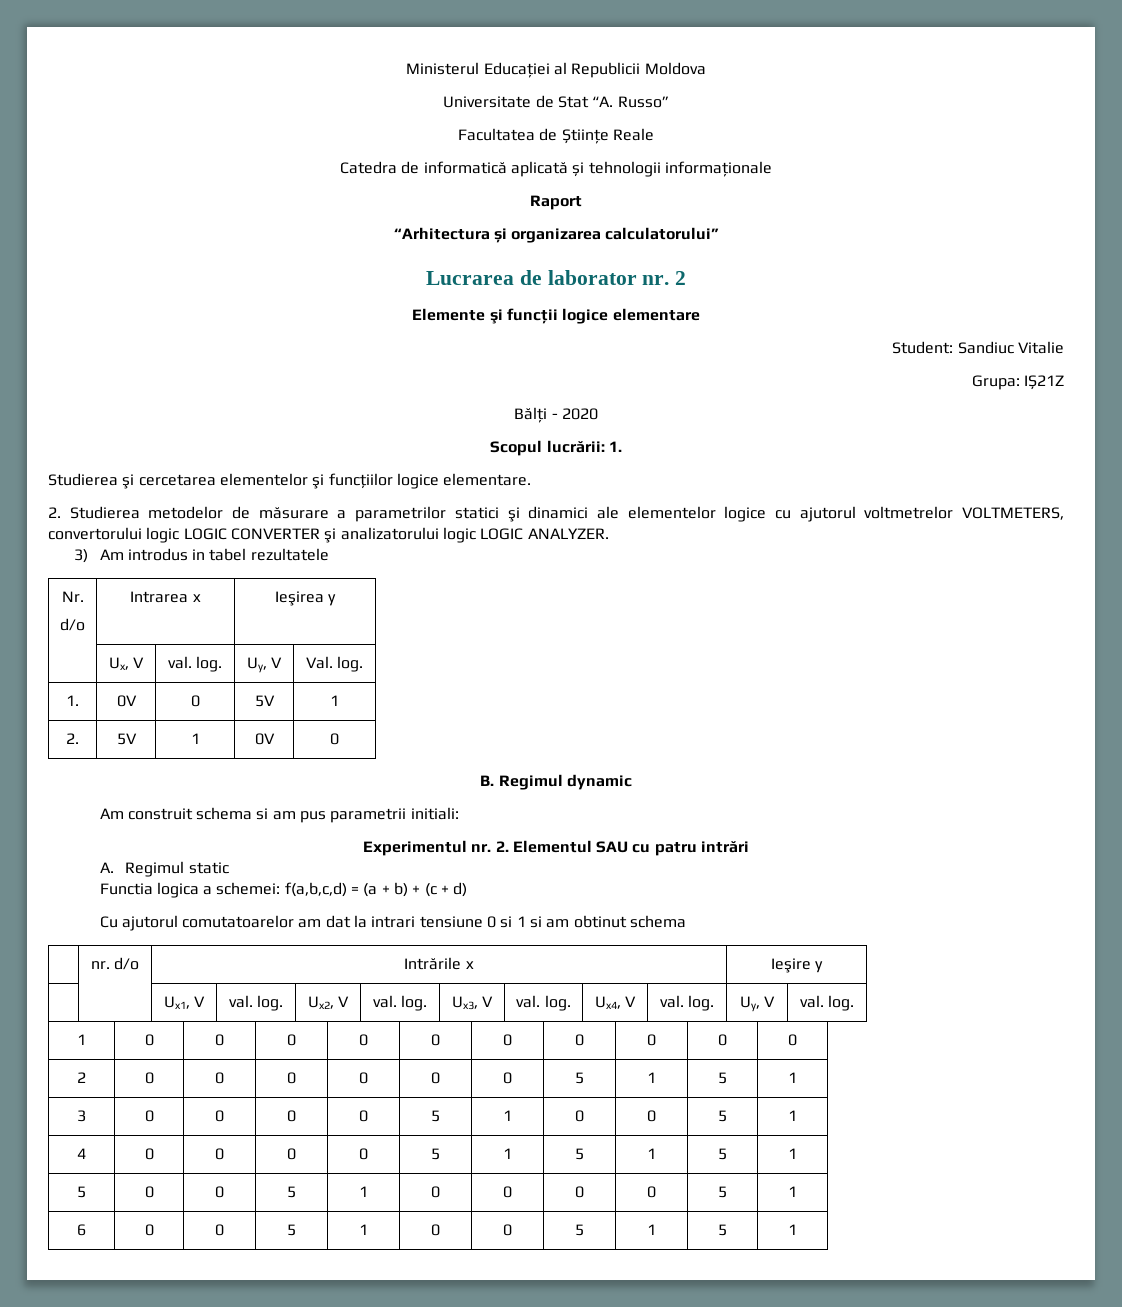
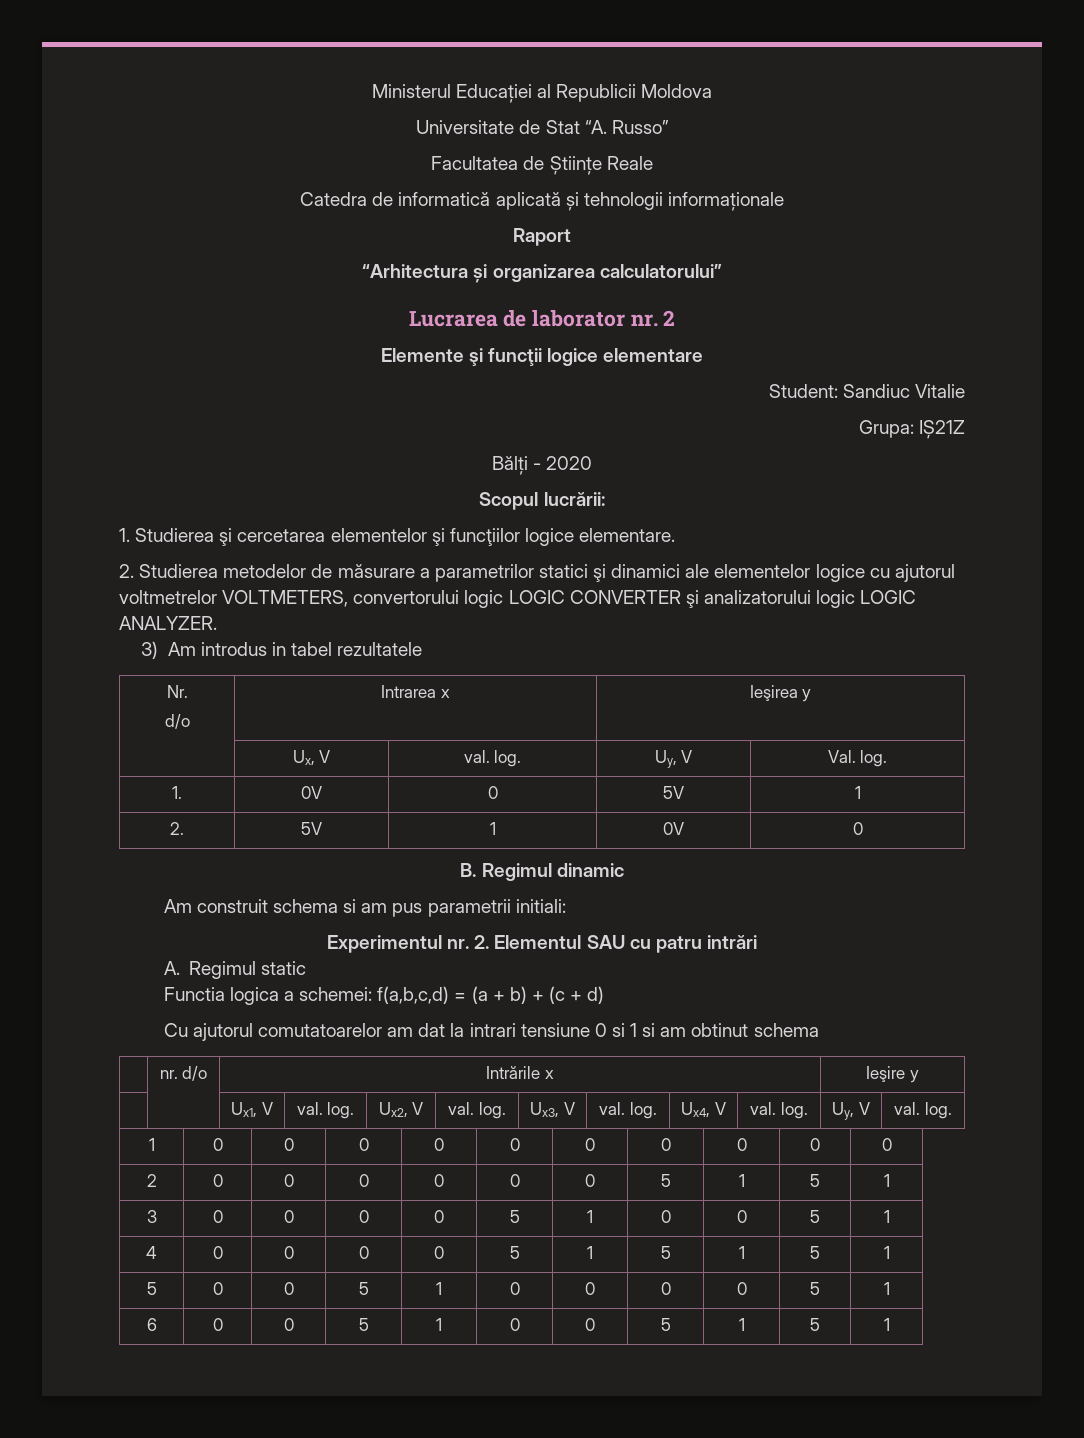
- Scopul lucrării: 1.
- Studierea şi cercetarea elementelor şi funcţiilor logice elementare.
+ Scopul lucrării:
+ 1. Studierea şi cercetarea elementelor şi funcţiilor logice elementare.
- B. Regimul dynamic
+ B. Regimul dinamic

